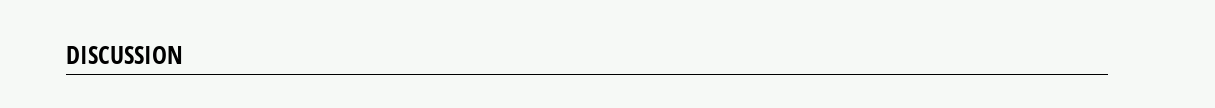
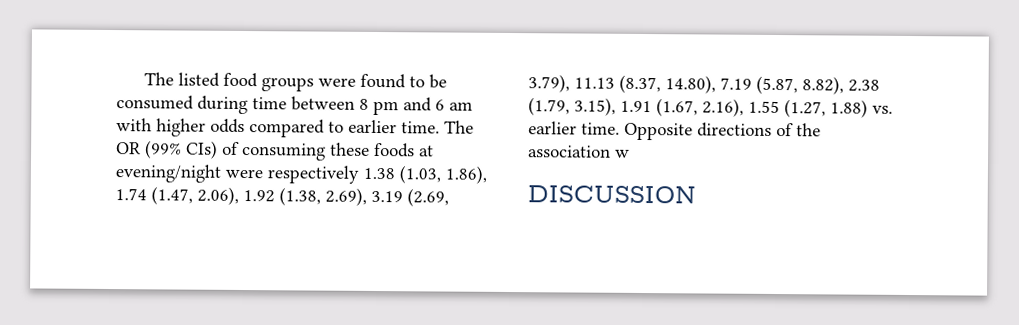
+ The listed food groups were found to be consumed during time between 8 pm and 6 am with higher odds compared to earlier time. The OR (99% CIs) of consuming these foods at evening/night were respectively 1.38 (1.03, 1.86), 1.74 (1.47, 2.06), 1.92 (1.38, 2.69), 3.19 (2.69, 3.79), 11.13 (8.37, 14.80), 7.19 (5.87, 8.82), 2.38 (1.79, 3.15), 1.91 (1.67, 2.16), 1.55 (1.27, 1.88) vs. earlier time. Opposite directions of the association w

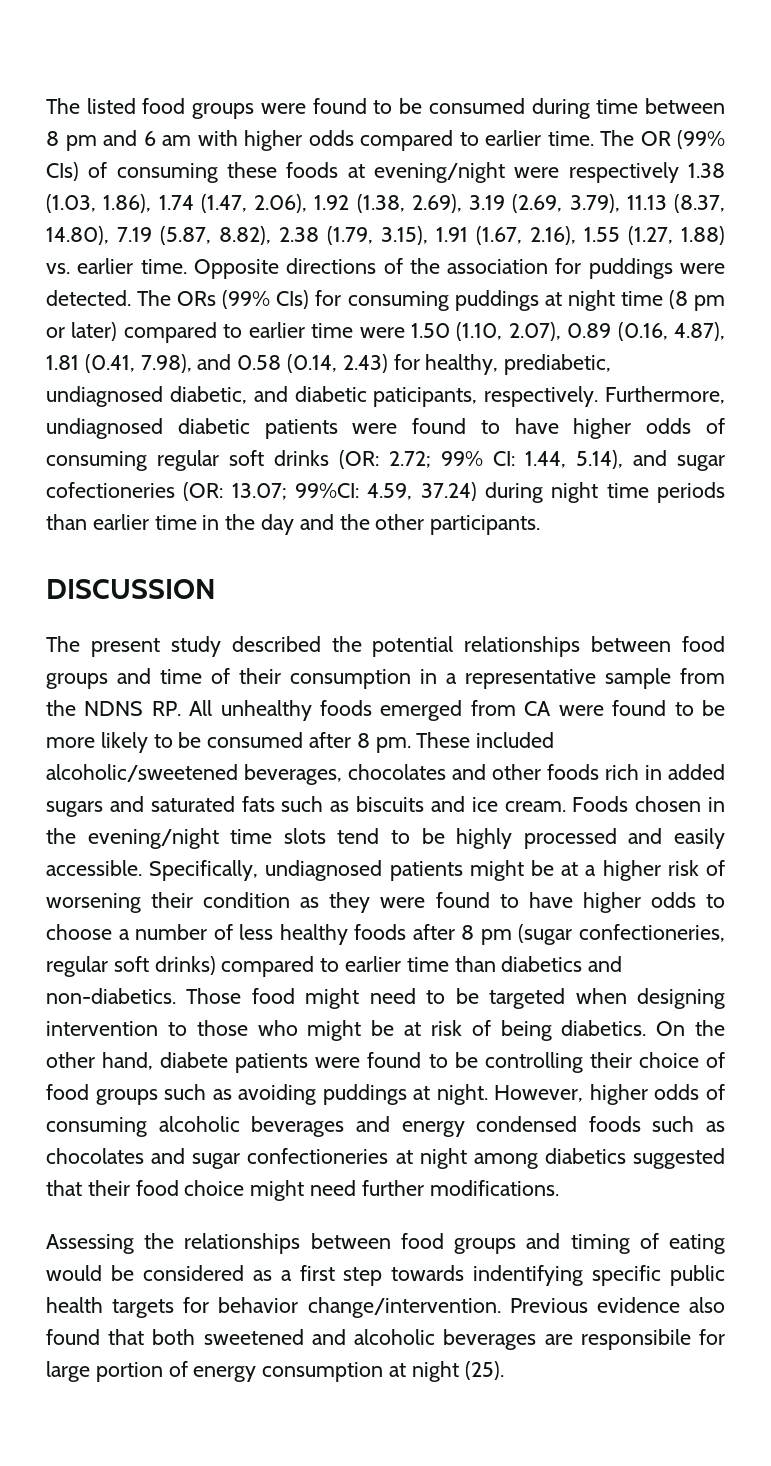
- Opposite directions of the association w
+ Opposite directions of the association for puddings were detected. The ORs (99% CIs) for consuming puddings at night time (8 pm or later) compared to earlier time were 1.50 (1.10, 2.07), 0.89 (0.16, 4.87), 1.81 (0.41, 7.98), and 0.58 (0.14, 2.43) for healthy, prediabetic, undiagnosed diabetic, and diabetic paticipants, respectively. Furthermore, undiagnosed diabetic patients were found to have higher odds of consuming regular soft drinks (OR: 2.72; 99% CI: 1.44, 5.14), and sugar cofectioneries (OR: 13.07; 99%CI: 4.59, 37.24) during night time periods than earlier time in the day and the other participants.
  DISCUSSION
+ The present study described the potential relationships between food groups and time of their consumption in a representative sample from the NDNS RP. All unhealthy foods emerged from CA were found to be more likely to be consumed after 8 pm. These included alcoholic/sweetened beverages, chocolates and other foods rich in added sugars and saturated fats such as biscuits and ice cream. Foods chosen in the evening/night time slots tend to be highly processed and easily accessible. Specifically, undiagnosed patients might be at a higher risk of worsening their condition as they were found to have higher odds to choose a number of less healthy foods after 8 pm (sugar confectioneries, regular soft drinks) compared to earlier time than diabetics and non-diabetics. Those food might need to be targeted when designing intervention to those who might be at risk of being diabetics. On the other hand, diabete patients were found to be controlling their choice of food groups such as avoiding puddings at night. However, higher odds of consuming alcoholic beverages and energy condensed foods such as chocolates and sugar confectioneries at night among diabetics suggested that their food choice might need further modifications.
+ Assessing the relationships between food groups and timing of eating would be considered as a first step towards indentifying specific public health targets for behavior change/intervention. Previous evidence also found that both sweetened and alcoholic beverages are responsibile for large portion of energy consumption at night (25).

